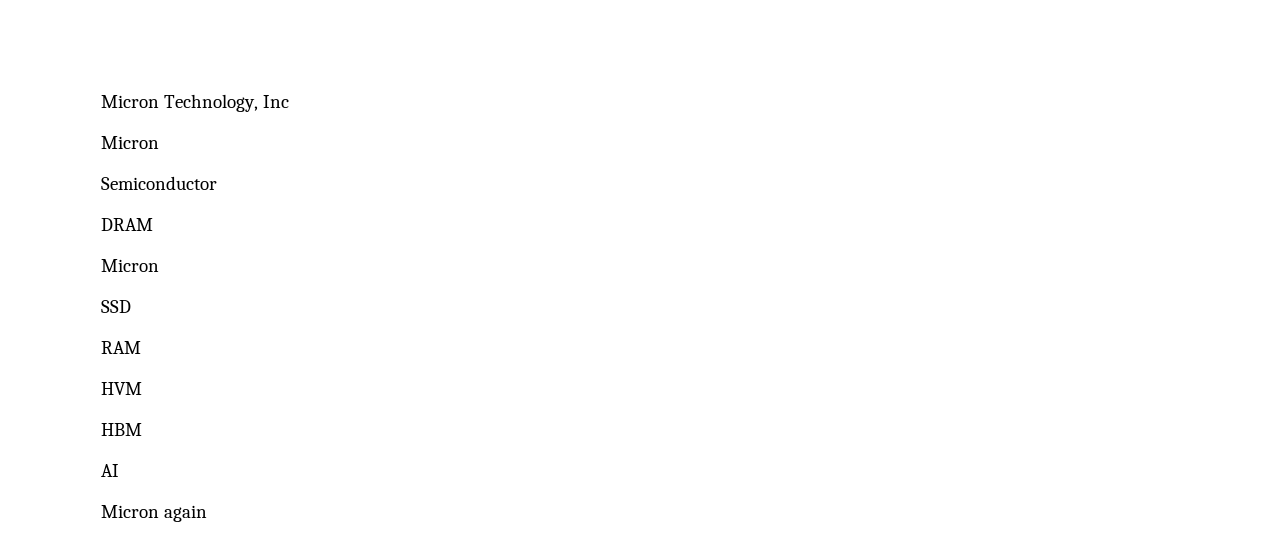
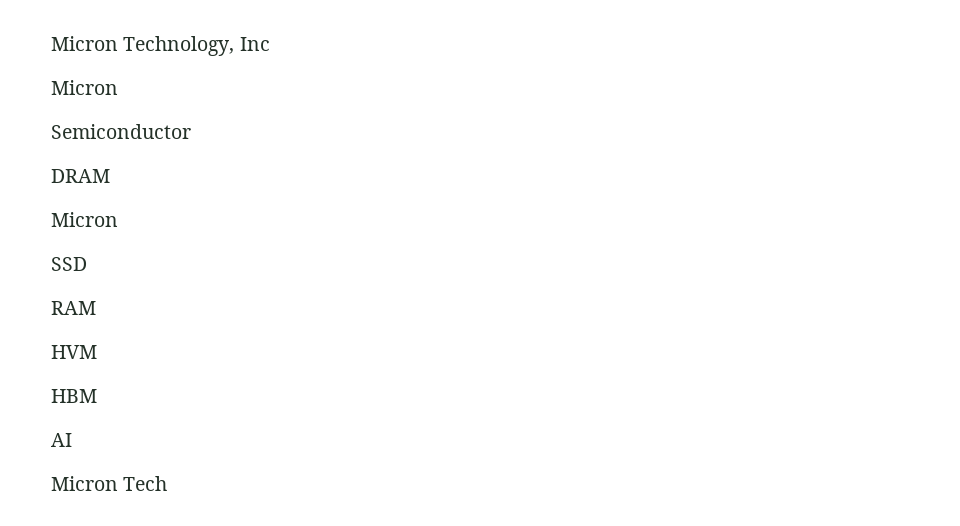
- Micron again
+ Micron Tech

